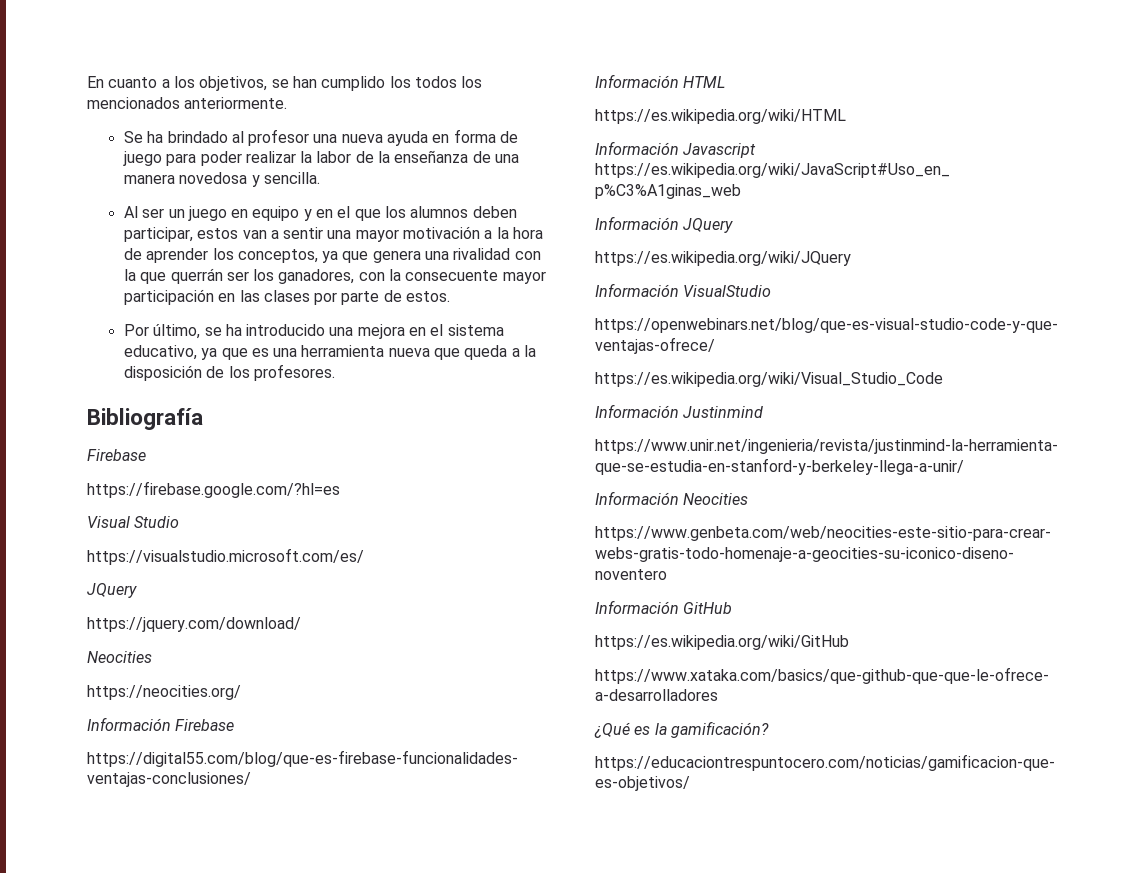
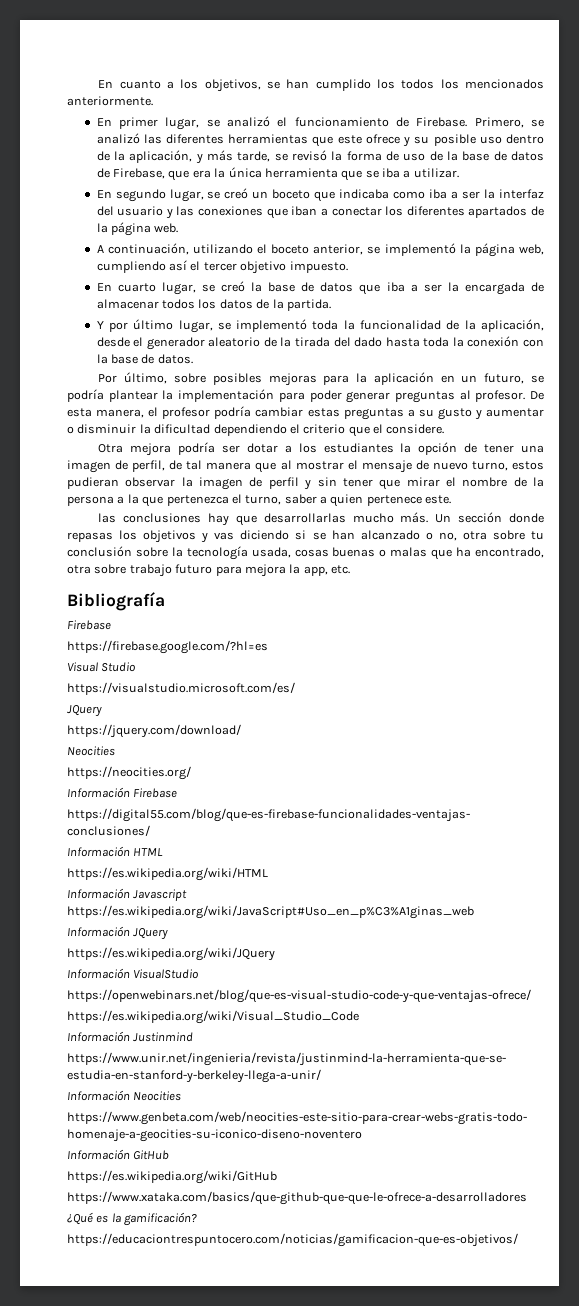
- Se ha brindado al profesor una nueva ayuda en forma de juego para poder realizar la labor de la enseñanza de una manera novedosa y sencilla.
- Al ser un juego en equipo y en el que los alumnos deben participar, estos van a sentir una mayor motivación a la hora de aprender los conceptos, ya que genera una rivalidad con la que querrán ser los ganadores, con la consecuente mayor participación en las clases por parte de estos.
- Por último, se ha introducido una mejora en el sistema educativo, ya que es una herramienta nueva que queda a la disposición de los profesores.
+ En primer lugar, se analizó el funcionamiento de Firebase. Primero, se analizó las diferentes herramientas que este ofrece y su posible uso dentro de la aplicación, y más tarde, se revisó la forma de uso de la base de datos de Firebase, que era la única herramienta que se iba a utilizar.
+ En segundo lugar, se creó un boceto que indicaba como iba a ser la interfaz del usuario y las conexiones que iban a conectar los diferentes apartados de la página web.
+ A continuación, utilizando el boceto anterior, se implementó la página web, cumpliendo así el tercer objetivo impuesto.
+ En cuarto lugar, se creó la base de datos que iba a ser la encargada de almacenar todos los datos de la partida.
+ Y por último lugar, se implementó toda la funcionalidad de la aplicación, desde el generador aleatorio de la tirada del dado hasta toda la conexión con la base de datos.
+ Por último, sobre posibles mejoras para la aplicación en un futuro, se podría plantear la implementación para poder generar preguntas al profesor. De esta manera, el profesor podría cambiar estas preguntas a su gusto y aumentar o disminuir la dificultad dependiendo el criterio que el considere.
+ Otra mejora podría ser dotar a los estudiantes la opción de tener una imagen de perfil, de tal manera que al mostrar el mensaje de nuevo turno, estos pudieran observar la imagen de perfil y sin tener que mirar el nombre de la persona a la que pertenezca el turno, saber a quien pertenece este.
+ las conclusiones hay que desarrollarlas mucho más. Un sección donde repasas los objetivos y vas diciendo si se han alcanzado o no, otra sobre tu conclusión sobre la tecnología usada, cosas buenas o malas que ha encontrado, otra sobre trabajo futuro para mejora la app, etc.

